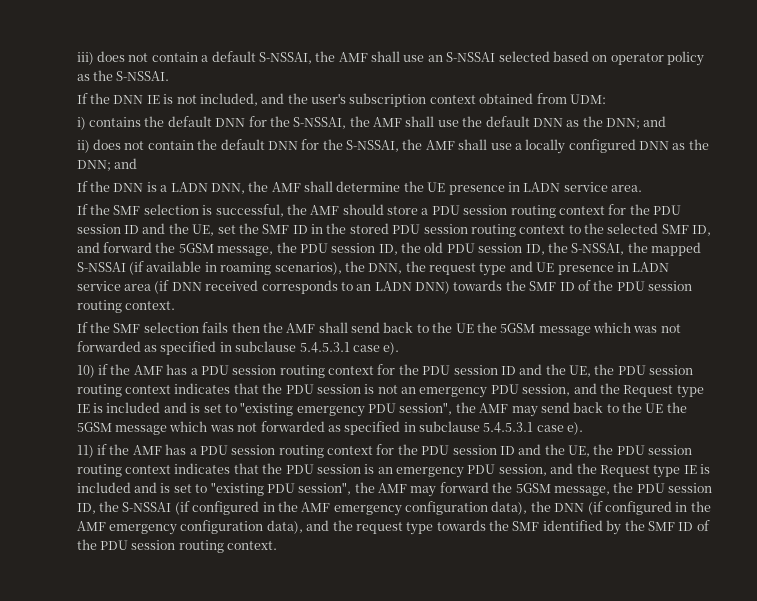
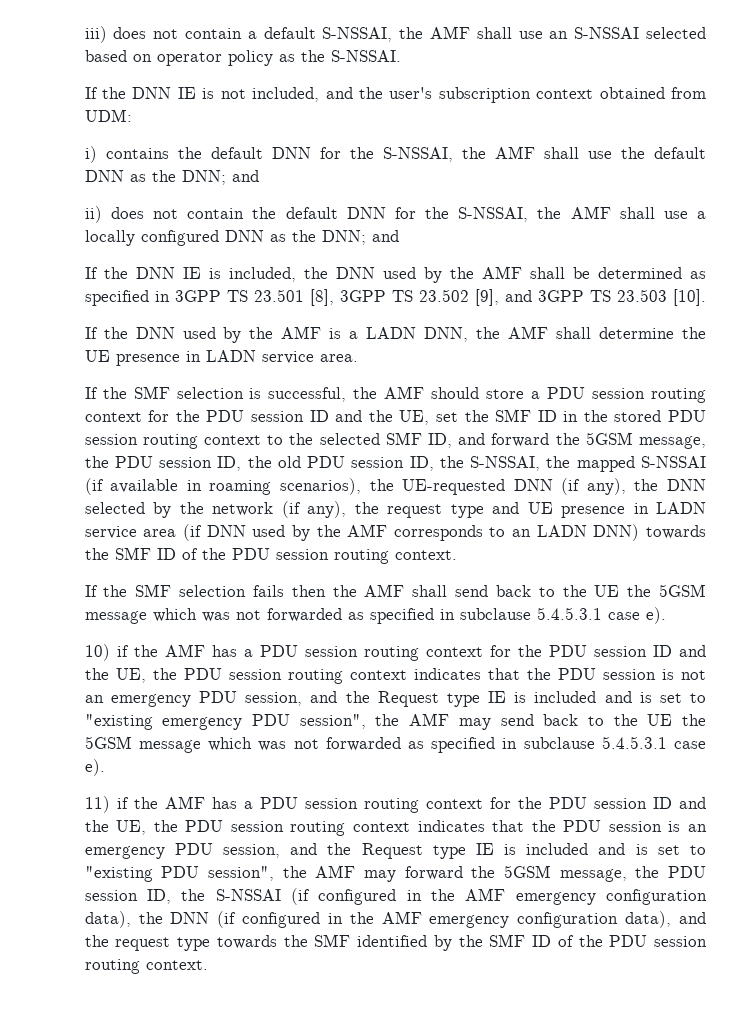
- If the DNN is a LADN DNN, the AMF shall determine the UE presence in LADN service area.
+ If the DNN IE is included, the DNN used by the AMF shall be determined as specified in 3GPP TS 23.501 [8], 3GPP TS 23.502 [9], and 3GPP TS 23.503 [10].
+ If the DNN used by the AMF is a LADN DNN, the AMF shall determine the UE presence in LADN service area.
- If the SMF selection is successful, the AMF should store a PDU session routing context for the PDU session ID and the UE, set the SMF ID in the stored PDU session routing context to the selected SMF ID, and forward the 5GSM message, the PDU session ID, the old PDU session ID, the S-NSSAI, the mapped S-NSSAI (if available in roaming scenarios), the DNN, the request type and UE presence in LADN service area (if DNN received corresponds to an LADN DNN) towards the SMF ID of the PDU session routing context.
+ If the SMF selection is successful, the AMF should store a PDU session routing context for the PDU session ID and the UE, set the SMF ID in the stored PDU session routing context to the selected SMF ID, and forward the 5GSM message, the PDU session ID, the old PDU session ID, the S-NSSAI, the mapped S-NSSAI (if available in roaming scenarios), the UE-requested DNN (if any), the DNN selected by the network (if any), the request type and UE presence in LADN service area (if DNN used by the AMF corresponds to an LADN DNN) towards the SMF ID of the PDU session routing context.

